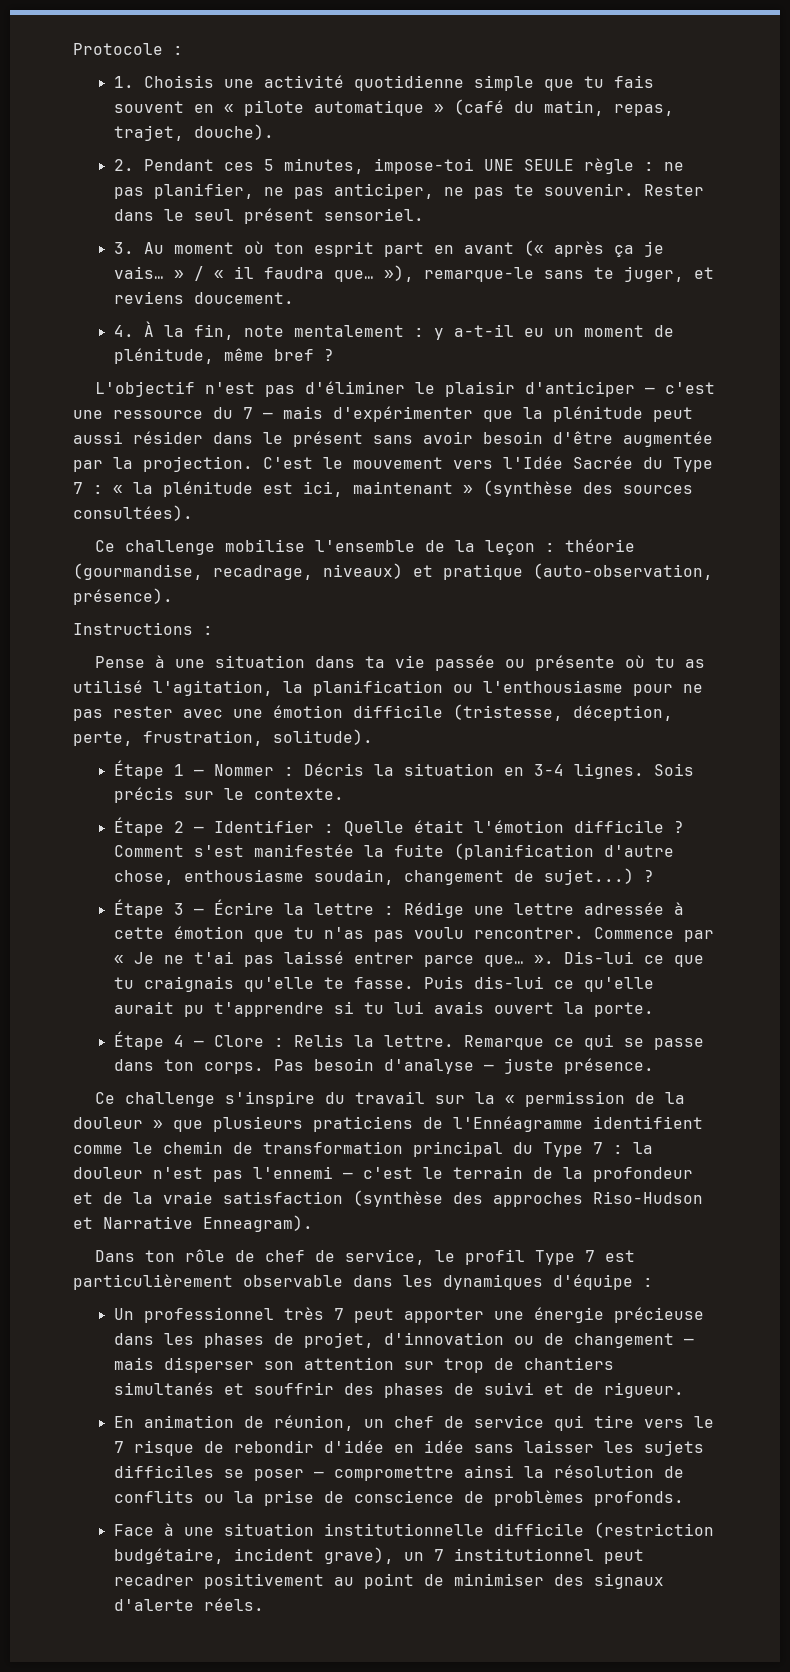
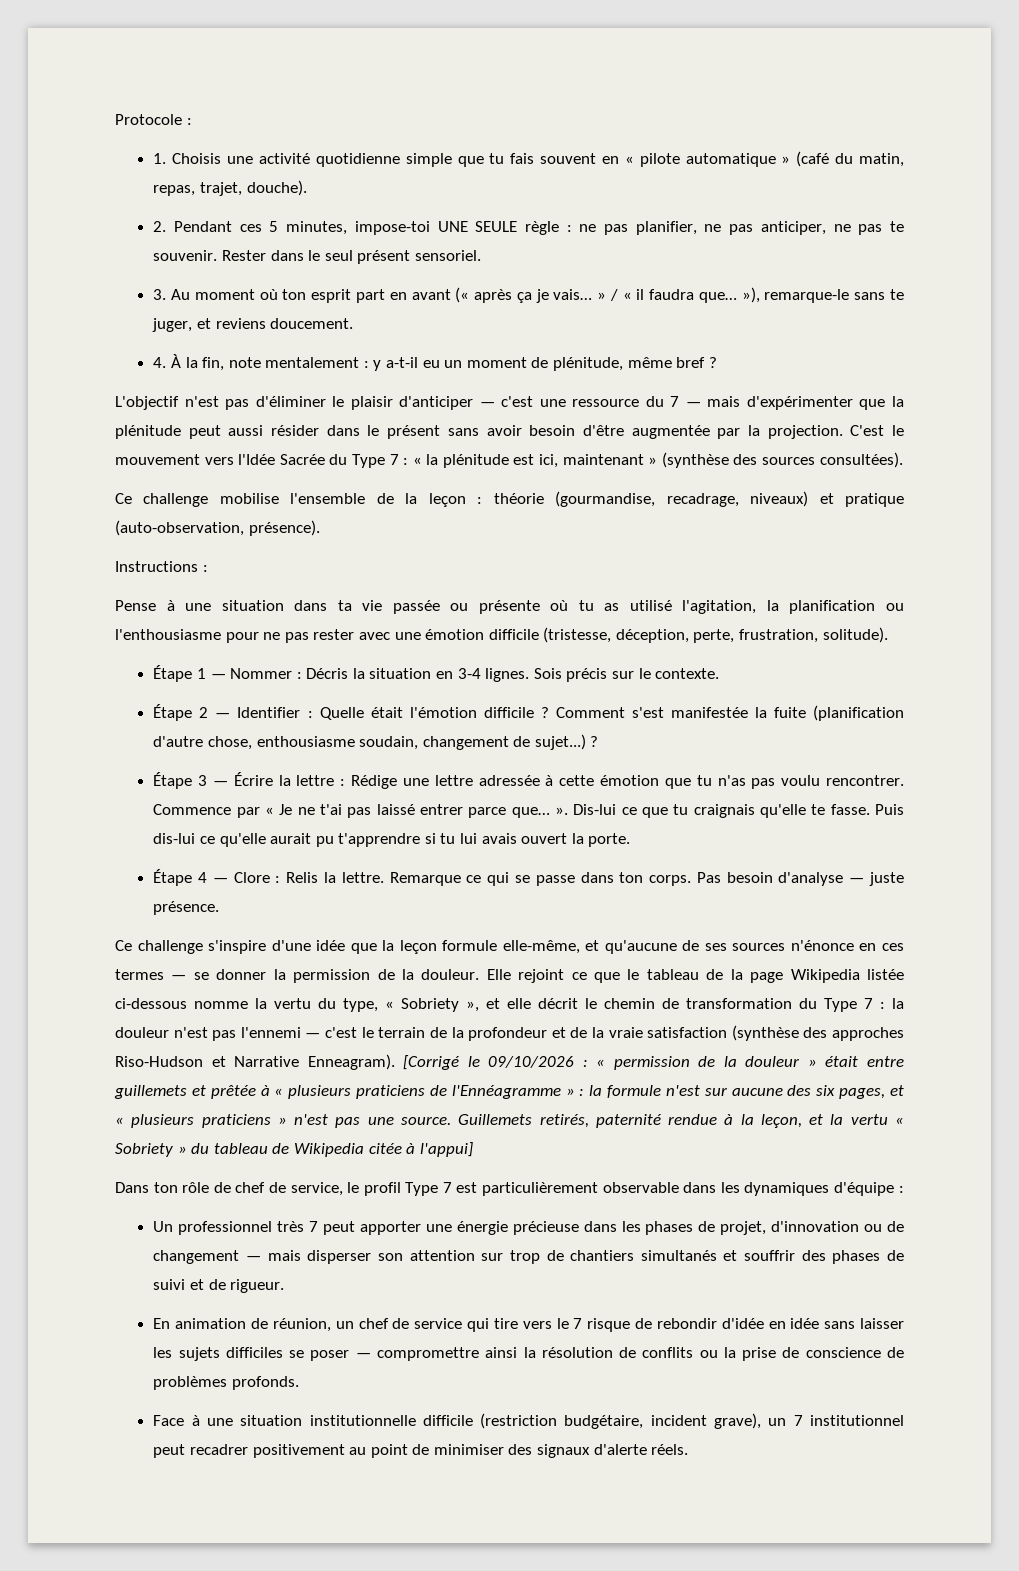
- Ce challenge s'inspire du travail sur la « permission de la douleur » que plusieurs praticiens de l'Ennéagramme identifient comme le chemin de transformation principal du Type 7 : la douleur n'est pas l'ennemi — c'est le terrain de la profondeur et de la vraie satisfaction (synthèse des approches Riso-Hudson et Narrative Enneagram).
+ Ce challenge s'inspire d'une idée que la leçon formule elle-même, et qu'aucune de ses sources n'énonce en ces termes — se donner la permission de la douleur. Elle rejoint ce que le tableau de la page Wikipedia listée ci-dessous nomme la vertu du type, « Sobriety », et elle décrit le chemin de transformation du Type 7 : la douleur n'est pas l'ennemi — c'est le terrain de la profondeur et de la vraie satisfaction (synthèse des approches Riso-Hudson et Narrative Enneagram). [Corrigé le 09/10/2026 : « permission de la douleur » était entre guillemets et prêtée à « plusieurs praticiens de l'Ennéagramme » : la formule n'est sur aucune des six pages, et « plusieurs praticiens » n'est pas une source. Guillemets retirés, paternité rendue à la leçon, et la vertu « Sobriety » du tableau de Wikipedia citée à l'appui]

